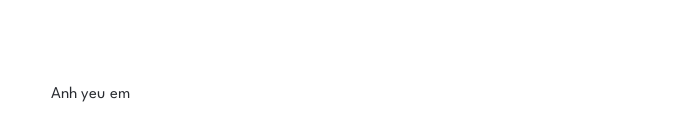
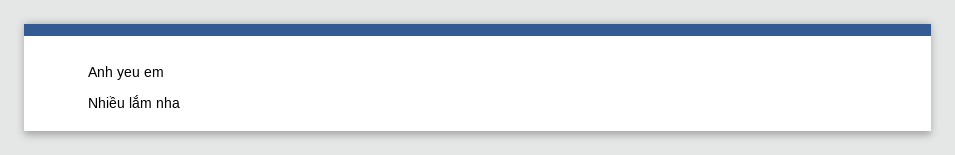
+ Nhiều lắm nha

